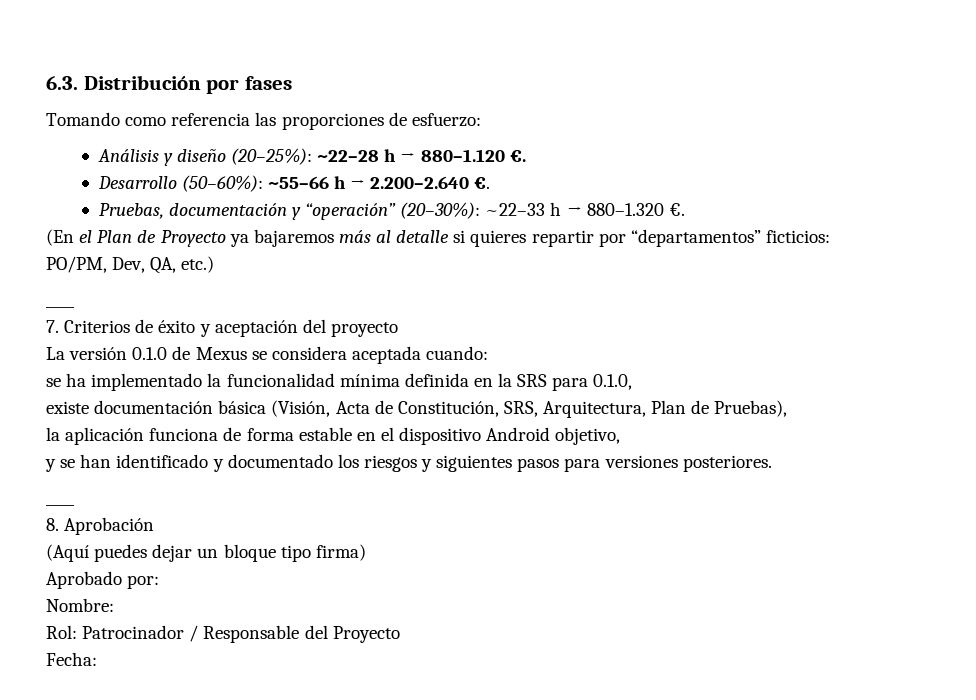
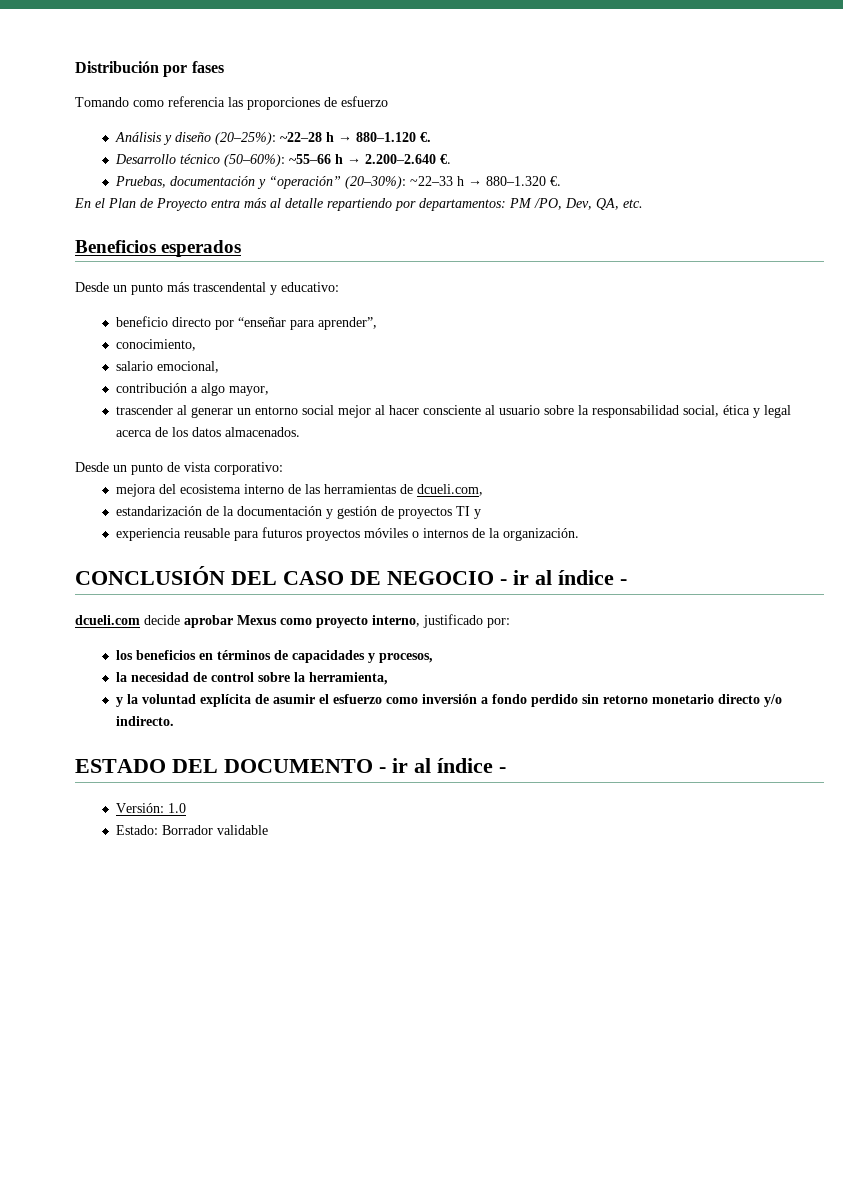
- 6.3. Distribución por fases
+ Distribución por fases
- Tomando como referencia las proporciones de esfuerzo:
+ Tomando como referencia las proporciones de esfuerzo
- Desarrollo (50–60%): ~55–66 h → 2.200–2.640 €.
+ Desarrollo técnico (50–60%): ~55–66 h → 2.200–2.640 €.
- (En el Plan de Proyecto ya bajaremos más al detalle si quieres repartir por “departamentos” ficticios: PO/PM, Dev, QA, etc.)
- ____
- 7. Criterios de éxito y aceptación del proyecto
- La versión 0.1.0 de Mexus se considera aceptada cuando:
- se ha implementado la funcionalidad mínima definida en la SRS para 0.1.0,
- existe documentación básica (Visión, Acta de Constitución, SRS, Arquitectura, Plan de Pruebas),
- la aplicación funciona de forma estable en el dispositivo Android objetivo,
- y se han identificado y documentado los riesgos y siguientes pasos para versiones posteriores.
- ____
- 8. Aprobación
- (Aquí puedes dejar un bloque tipo firma)
- Aprobado por:
- Nombre:
- Rol: Patrocinador / Responsable del Proyecto
- Fecha:
+ En el Plan de Proyecto entra más al detalle repartiendo por departamentos: PM /PO, Dev, QA, etc.
+ Beneficios esperados
+ Desde un punto más trascendental y educativo:
+ beneficio directo por “enseñar para aprender”,
+ conocimiento,
+ salario emocional,
+ contribución a algo mayor,
+ trascender al generar un entorno social mejor al hacer consciente al usuario sobre la responsabilidad social, ética y legal acerca de los datos almacenados.
+ Desde un punto de vista corporativo:
+ mejora del ecosistema interno de las herramientas de dcueli.com,
+ estandarización de la documentación y gestión de proyectos TI y
+ experiencia reusable para futuros proyectos móviles o internos de la organización.
+ CONCLUSIÓN DEL CASO DE NEGOCIO - ir al índice -
+ dcueli.com decide aprobar Mexus como proyecto interno, justificado por:
+ los beneficios en términos de capacidades y procesos,
+ la necesidad de control sobre la herramienta,
+ y la voluntad explícita de asumir el esfuerzo como inversión a fondo perdido sin retorno monetario directo y/o indirecto.
+ ESTADO DEL DOCUMENTO - ir al índice -
+ Versión: 1.0
+ Estado: Borrador validable

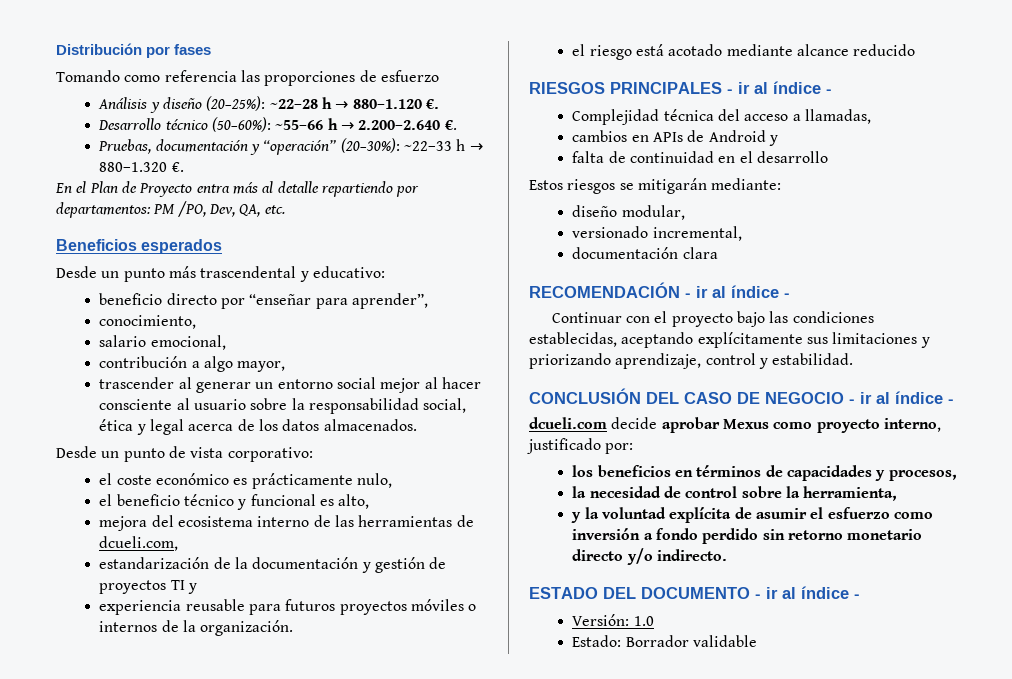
+ el coste económico es prácticamente nulo,
+ el beneficio técnico y funcional es alto,
+ el riesgo está acotado mediante alcance reducido
+ RIESGOS PRINCIPALES - ir al índice -
+ Complejidad técnica del acceso a llamadas,
+ cambios en APIs de Android y
+ falta de continuidad en el desarrollo
+ Estos riesgos se mitigarán mediante:
+ diseño modular,
+ versionado incremental,
+ documentación clara
+ RECOMENDACIÓN - ir al índice -
+ Continuar con el proyecto bajo las condiciones establecidas, aceptando explícitamente sus limitaciones y priorizando aprendizaje, control y estabilidad.

